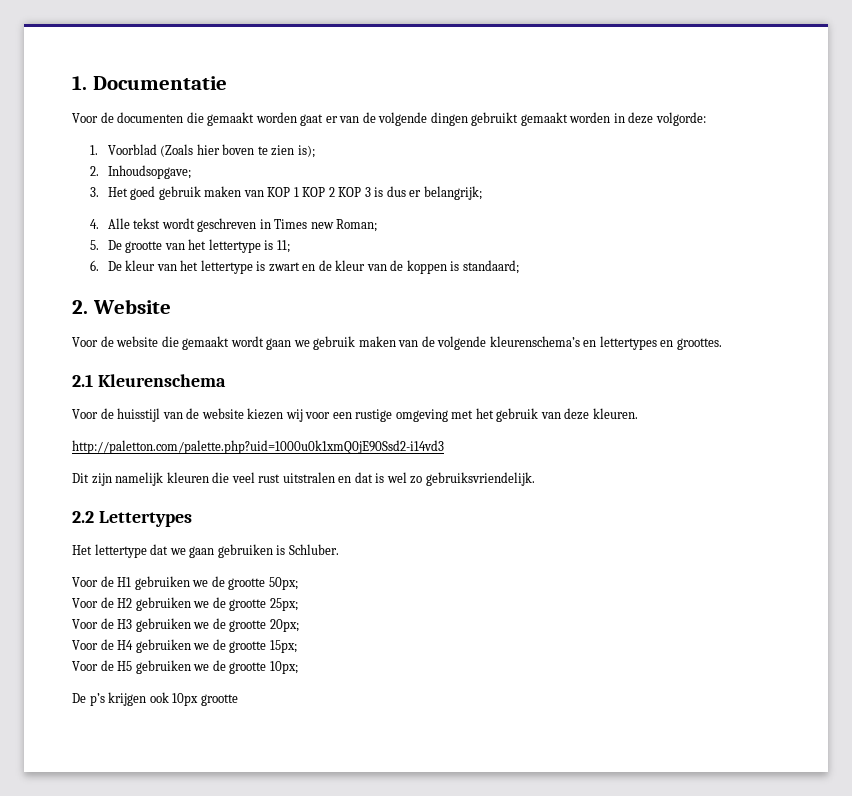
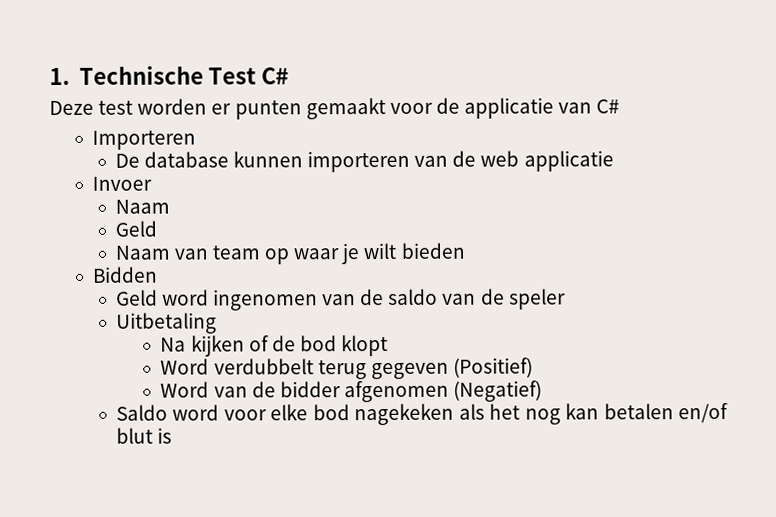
- 1. Documentatie
- Voor de documenten die gemaakt worden gaat er van de volgende dingen gebruikt gemaakt worden in deze volgorde:
- 1. Voorblad (Zoals hier boven te zien is);
- 2. Inhoudsopgave;
- 3. Het goed gebruik maken van KOP 1 KOP 2 KOP 3 is dus er belangrijk;
- 4. Alle tekst wordt geschreven in Times new Roman;
- 5. De grootte van het lettertype is 11;
- 6. De kleur van het lettertype is zwart en de kleur van de koppen is standaard;
- 2. Website
- Voor de website die gemaakt wordt gaan we gebruik maken van de volgende kleurenschema’s en lettertypes en groottes.
- 2.1 Kleurenschema
- Voor de huisstijl van de website kiezen wij voor een rustige omgeving met het gebruik van deze kleuren.
- http://paletton.com/palette.php?uid=1000u0k1xmQ0jE90Ssd2-i14vd3
- Dit zijn namelijk kleuren die veel rust uitstralen en dat is wel zo gebruiksvriendelijk.
- 2.2 Lettertypes
- Het lettertype dat we gaan gebruiken is Schluber.
- Voor de H1 gebruiken we de grootte 50px;
- Voor de H2 gebruiken we de grootte 25px;
- Voor de H3 gebruiken we de grootte 20px;
- Voor de H4 gebruiken we de grootte 15px;
- Voor de H5 gebruiken we de grootte 10px;
- De p’s krijgen ook 10px grootte
+ 1. Technische Test C#
+ Deze test worden er punten gemaakt voor de applicatie van C#
+ Importeren
+ De database kunnen importeren van de web applicatie
+ Invoer
+ Naam
+ Geld
+ Naam van team op waar je wilt bieden
+ Bidden
+ Geld word ingenomen van de saldo van de speler
+ Uitbetaling
+ Na kijken of de bod klopt
+ Word verdubbelt terug gegeven (Positief)
+ Word van de bidder afgenomen (Negatief)
+ Saldo word voor elke bod nagekeken als het nog kan betalen en/of blut is

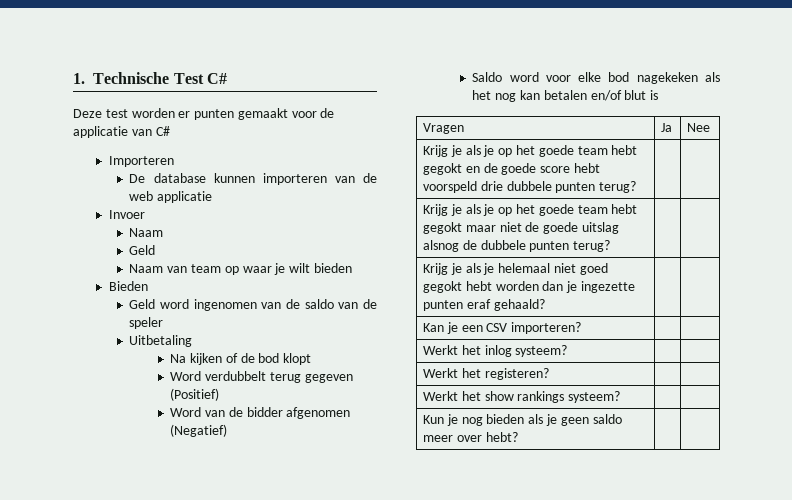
- Bidden
+ Bieden
+ Vragen | Ja | Nee
+ Krijg je als je op het goede team hebt gegokt en de goede score hebt voorspeld drie dubbele punten terug? | |
+ Krijg je als je op het goede team hebt gegokt maar niet de goede uitslag alsnog de dubbele punten terug? | |
+ Krijg je als je helemaal niet goed gegokt hebt worden dan je ingezette punten eraf gehaald? | |
+ Kan je een CSV importeren? | |
+ Werkt het inlog systeem? | |
+ Werkt het registeren? | |
+ Werkt het show rankings systeem? | |
+ Kun je nog bieden als je geen saldo meer over hebt? | |

